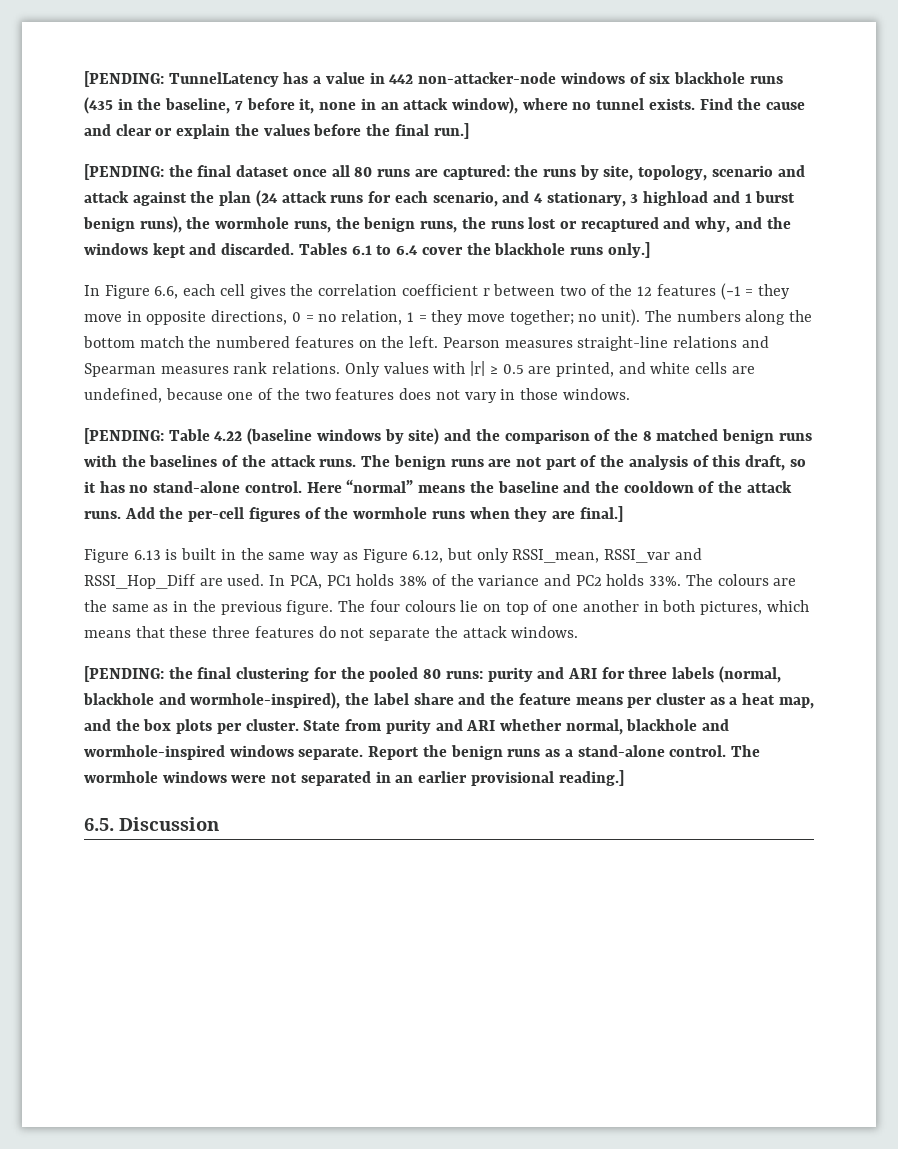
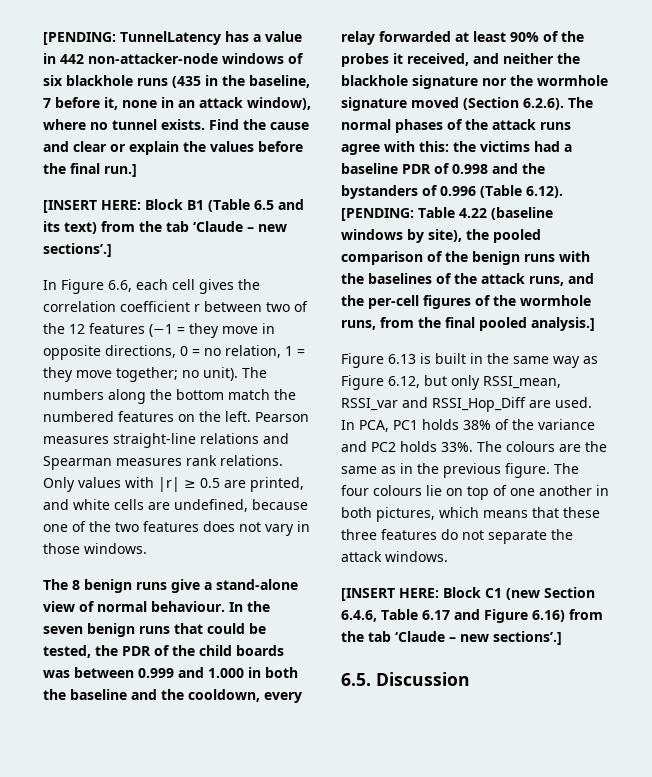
- [PENDING: the final dataset once all 80 runs are captured: the runs by site, topology, scenario and attack against the plan (24 attack runs for each scenario, and 4 stationary, 3 highload and 1 burst benign runs), the wormhole runs, the benign runs, the runs lost or recaptured and why, and the windows kept and discarded. Tables 6.1 to 6.4 cover the blackhole runs only.]
+ [INSERT HERE: Block B1 (Table 6.5 and its text) from the tab ‘Claude – new sections’.]
- [PENDING: Table 4.22 (baseline windows by site) and the comparison of the 8 matched benign runs with the baselines of the attack runs. The benign runs are not part of the analysis of this draft, so it has no stand-alone control. Here “normal” means the baseline and the cooldown of the attack runs. Add the per-cell figures of the wormhole runs when they are final.]
+ The 8 benign runs give a stand-alone view of normal behaviour. In the seven benign runs that could be tested, the PDR of the child boards was between 0.999 and 1.000 in both the baseline and the cooldown, every relay forwarded at least 90% of the probes it received, and neither the blackhole signature nor the wormhole signature moved (Section 6.2.6). The normal phases of the attack runs agree with this: the victims had a baseline PDR of 0.998 and the bystanders of 0.996 (Table 6.12). [PENDING: Table 4.22 (baseline windows by site), the pooled comparison of the benign runs with the baselines of the attack runs, and the per-cell figures of the wormhole runs, from the final pooled analysis.]
- [PENDING: the final clustering for the pooled 80 runs: purity and ARI for three labels (normal, blackhole and wormhole-inspired), the label share and the feature means per cluster as a heat map, and the box plots per cluster. State from purity and ARI whether normal, blackhole and wormhole-inspired windows separate. Report the benign runs as a stand-alone control. The wormhole windows were not separated in an earlier provisional reading.]
+ [INSERT HERE: Block C1 (new Section 6.4.6, Table 6.17 and Figure 6.16) from the tab ‘Claude – new sections’.]

